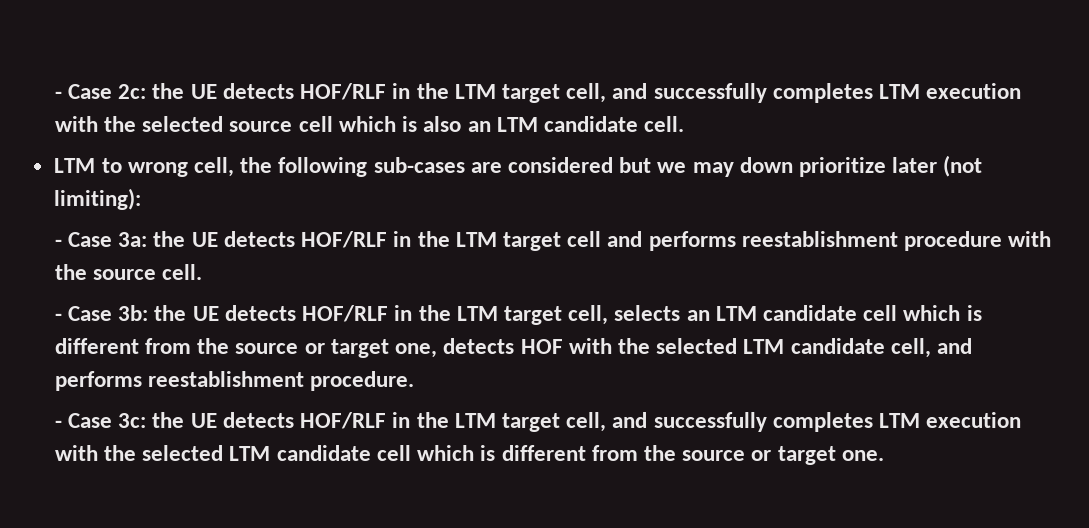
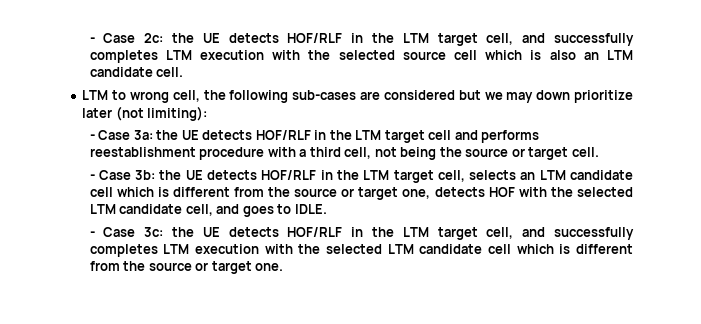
- - Case 3a: the UE detects HOF/RLF in the LTM target cell and performs reestablishment procedure with the source cell.
+ - Case 3a: the UE detects HOF/RLF in the LTM target cell and performs reestablishment procedure with a third cell, not being the source or target cell.
- - Case 3b: the UE detects HOF/RLF in the LTM target cell, selects an LTM candidate cell which is different from the source or target one, detects HOF with the selected LTM candidate cell, and performs reestablishment procedure.
+ - Case 3b: the UE detects HOF/RLF in the LTM target cell, selects an LTM candidate cell which is different from the source or target one, detects HOF with the selected LTM candidate cell, and goes to IDLE.

